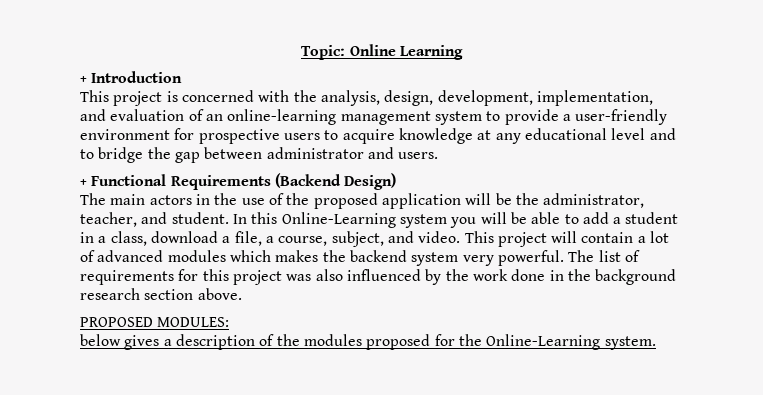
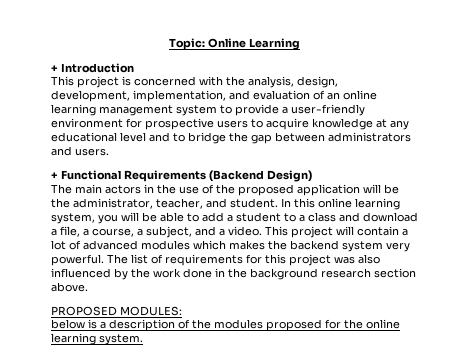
- This project is concerned with the analysis, design, development, implementation, and evaluation of an online-learning management system to provide a user-friendly environment for prospective users to acquire knowledge at any educational level and to bridge the gap between administrator and users.
+ This project is concerned with the analysis, design, development, implementation, and evaluation of an online learning management system to provide a user-friendly environment for prospective users to acquire knowledge at any educational level and to bridge the gap between administrators and users.
- In this Online-Learning system you will be able to add a student in a class, download a file, a course, subject, and video.
+ In this online learning system, you will be able to add a student to a class and download a file, a course, a subject, and a video.
- below gives a description of the modules proposed for the Online-Learning system.
+ below is a description of the modules proposed for the online learning system.

